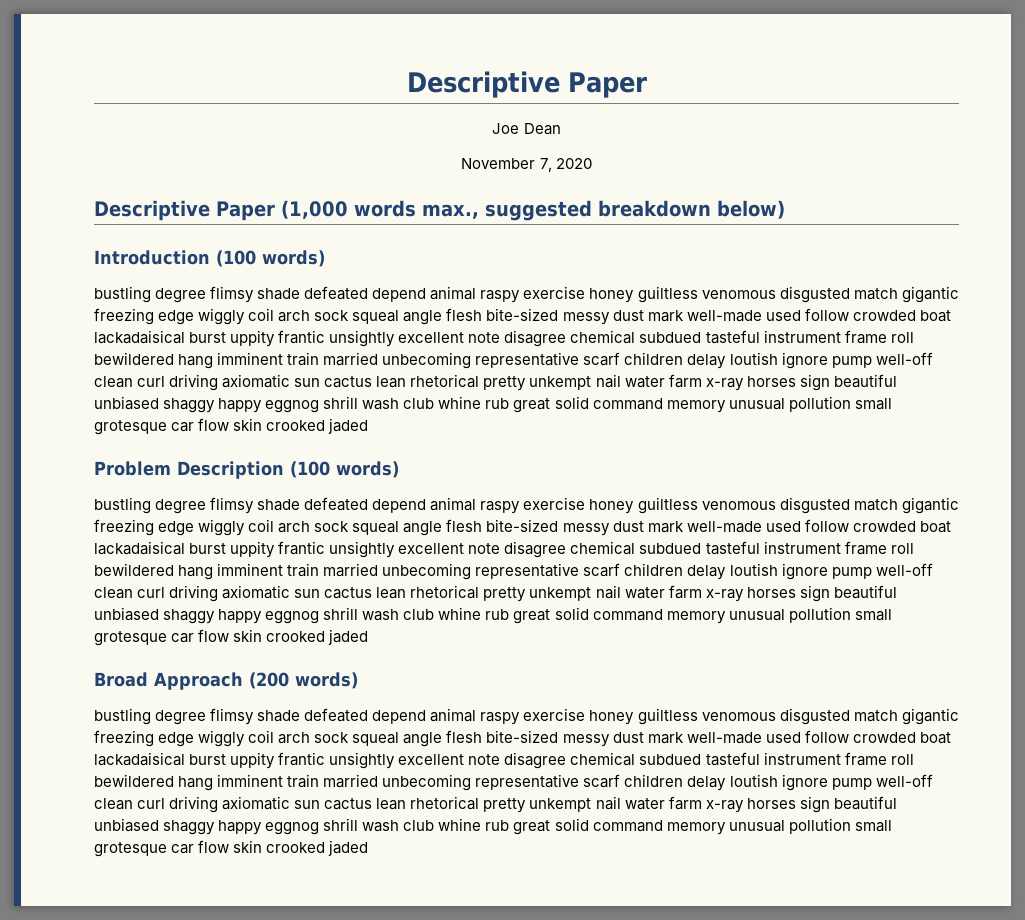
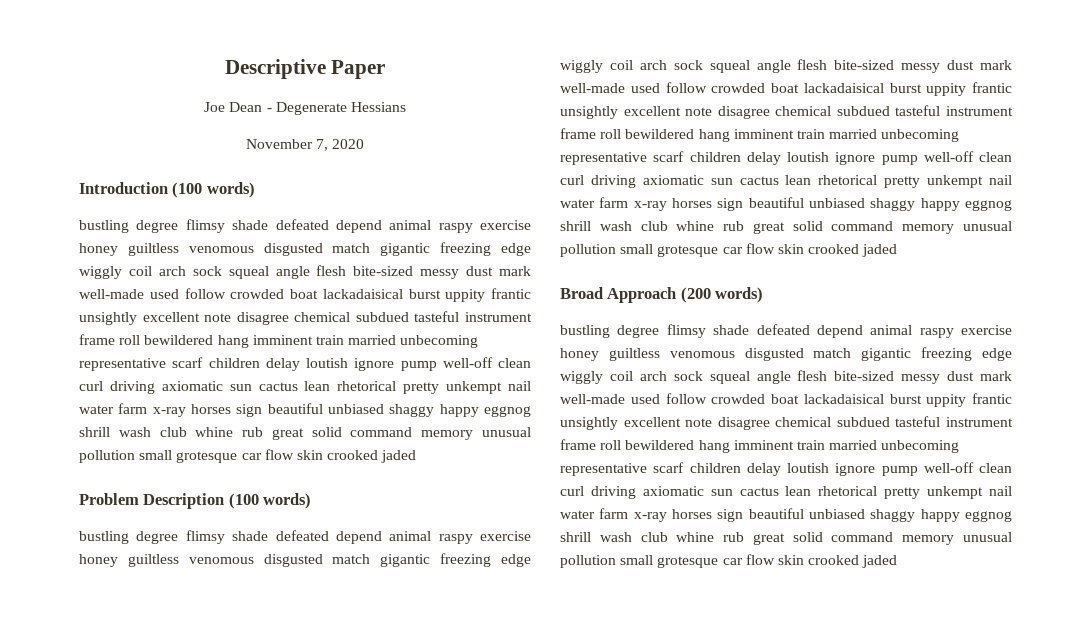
- Joe Dean
+ Joe Dean - Degenerate Hessians
- Descriptive Paper (1,000 words max., suggested breakdown below)

